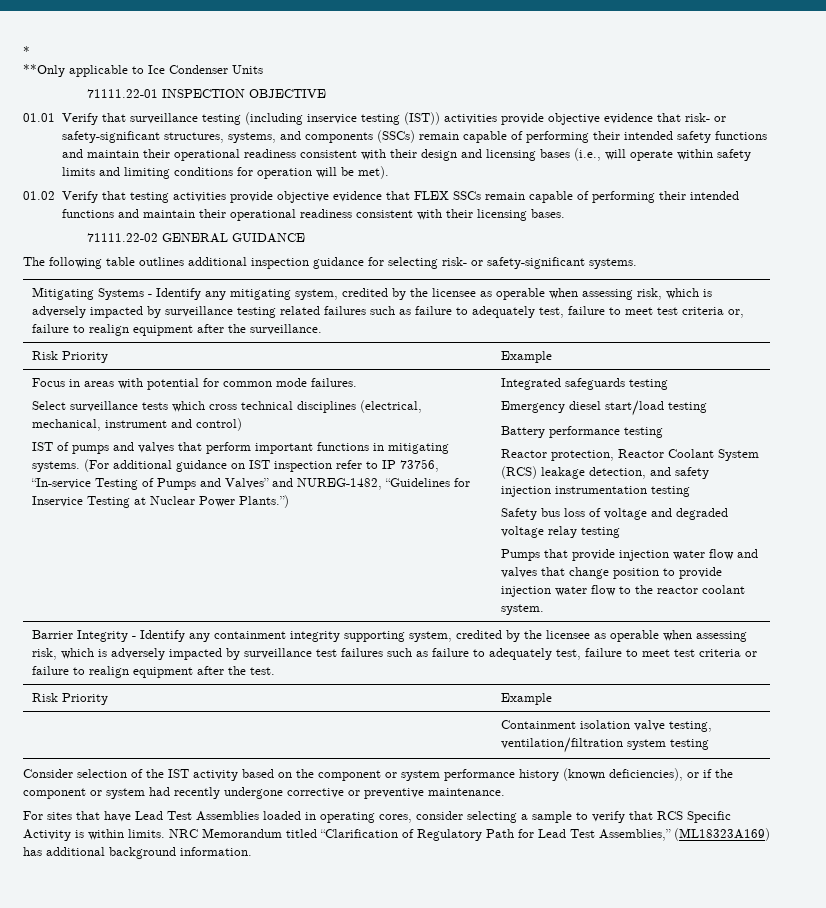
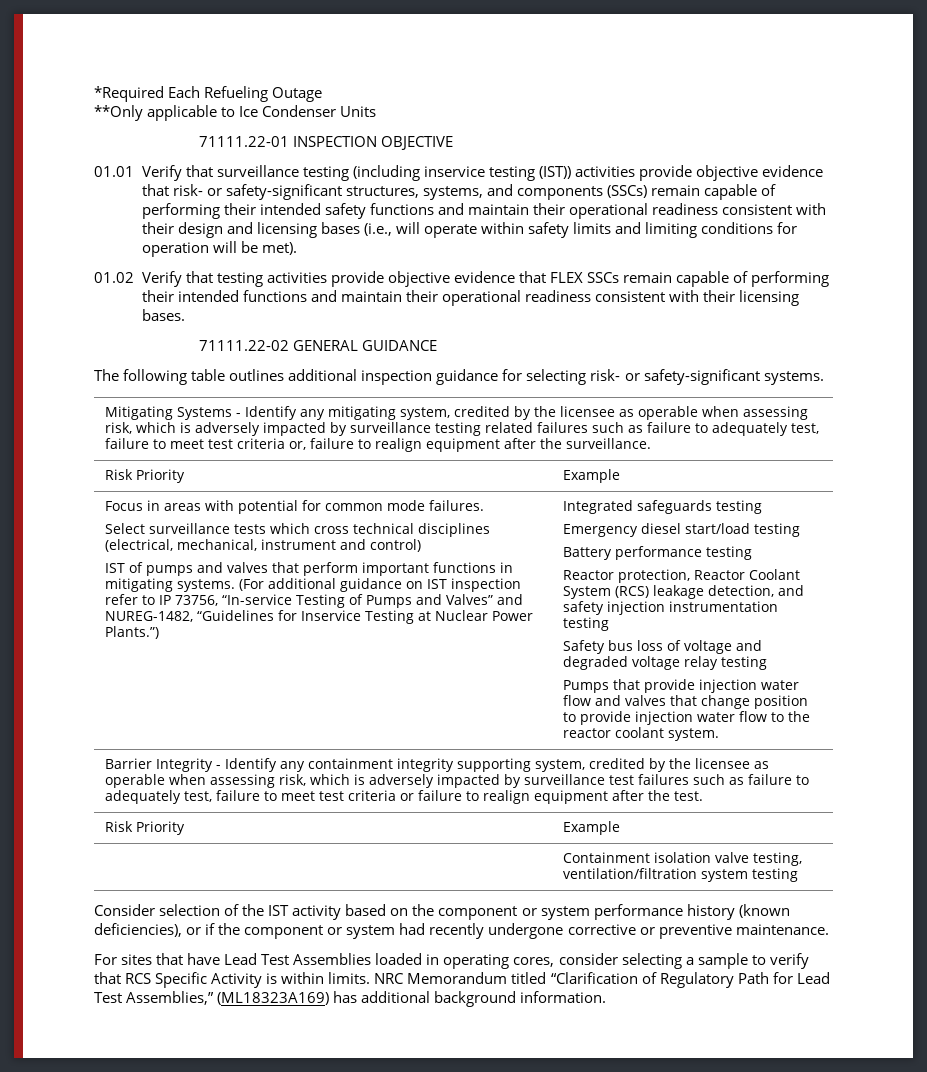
- *
+ *Required Each Refueling Outage

